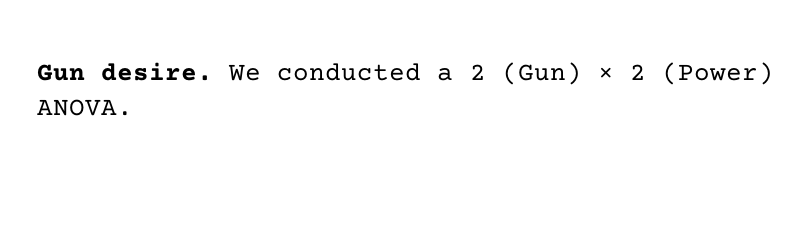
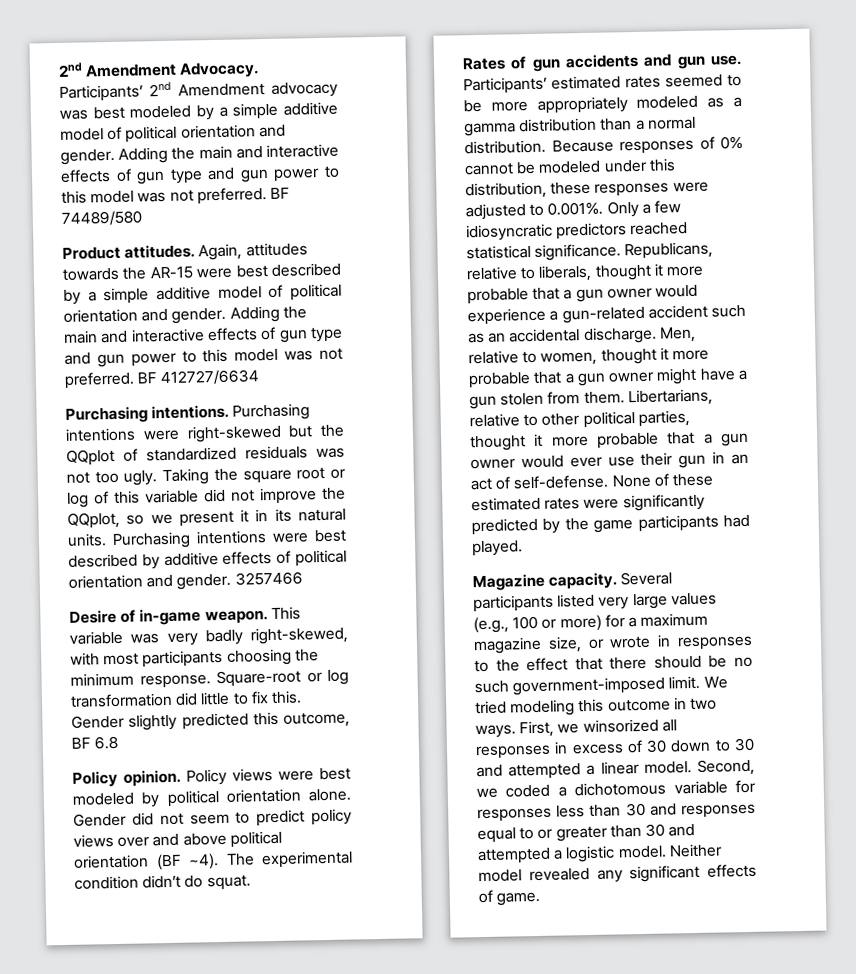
- Gun desire. We conducted a 2 (Gun) × 2 (Power) ANOVA.
+ 2nd Amendment Advocacy. Participants’ 2nd Amendment advocacy was best modeled by a simple additive model of political orientation and gender. Adding the main and interactive effects of gun type and gun power to this model was not preferred. BF 74489/580
+ Product attitudes. Again, attitudes towards the AR-15 were best described by a simple additive model of political orientation and gender. Adding the main and interactive effects of gun type and gun power to this model was not preferred. BF 412727/6634
+ Purchasing intentions. Purchasing intentions were right-skewed but the QQplot of standardized residuals was not too ugly. Taking the square root or log of this variable did not improve the QQplot, so we present it in its natural units. Purchasing intentions were best described by additive effects of political orientation and gender. 3257466
+ Desire of in-game weapon. This variable was very badly right-skewed, with most participants choosing the minimum response. Square-root or log transformation did little to fix this. Gender slightly predicted this outcome, BF 6.8
+ Policy opinion. Policy views were best modeled by political orientation alone. Gender did not seem to predict policy views over and above political orientation (BF ~4). The experimental condition didn’t do squat.
+ Rates of gun accidents and gun use. Participants’ estimated rates seemed to be more appropriately modeled as a gamma distribution than a normal distribution. Because responses of 0% cannot be modeled under this distribution, these responses were adjusted to 0.001%. Only a few idiosyncratic predictors reached statistical significance. Republicans, relative to liberals, thought it more probable that a gun owner would experience a gun-related accident such as an accidental discharge. Men, relative to women, thought it more probable that a gun owner might have a gun stolen from them. Libertarians, relative to other political parties, thought it more probable that a gun owner would ever use their gun in an act of self-defense. None of these estimated rates were significantly predicted by the game participants had played.
+ Magazine capacity. Several participants listed very large values (e.g., 100 or more) for a maximum magazine size, or wrote in responses to the effect that there should be no such government-imposed limit. We tried modeling this outcome in two ways. First, we winsorized all responses in excess of 30 down to 30 and attempted a linear model. Second, we coded a dichotomous variable for responses less than 30 and responses equal to or greater than 30 and attempted a logistic model. Neither model revealed any significant effects of game.

